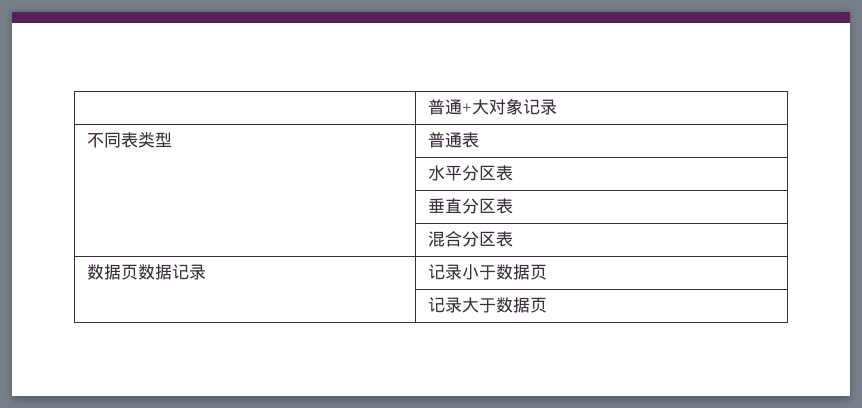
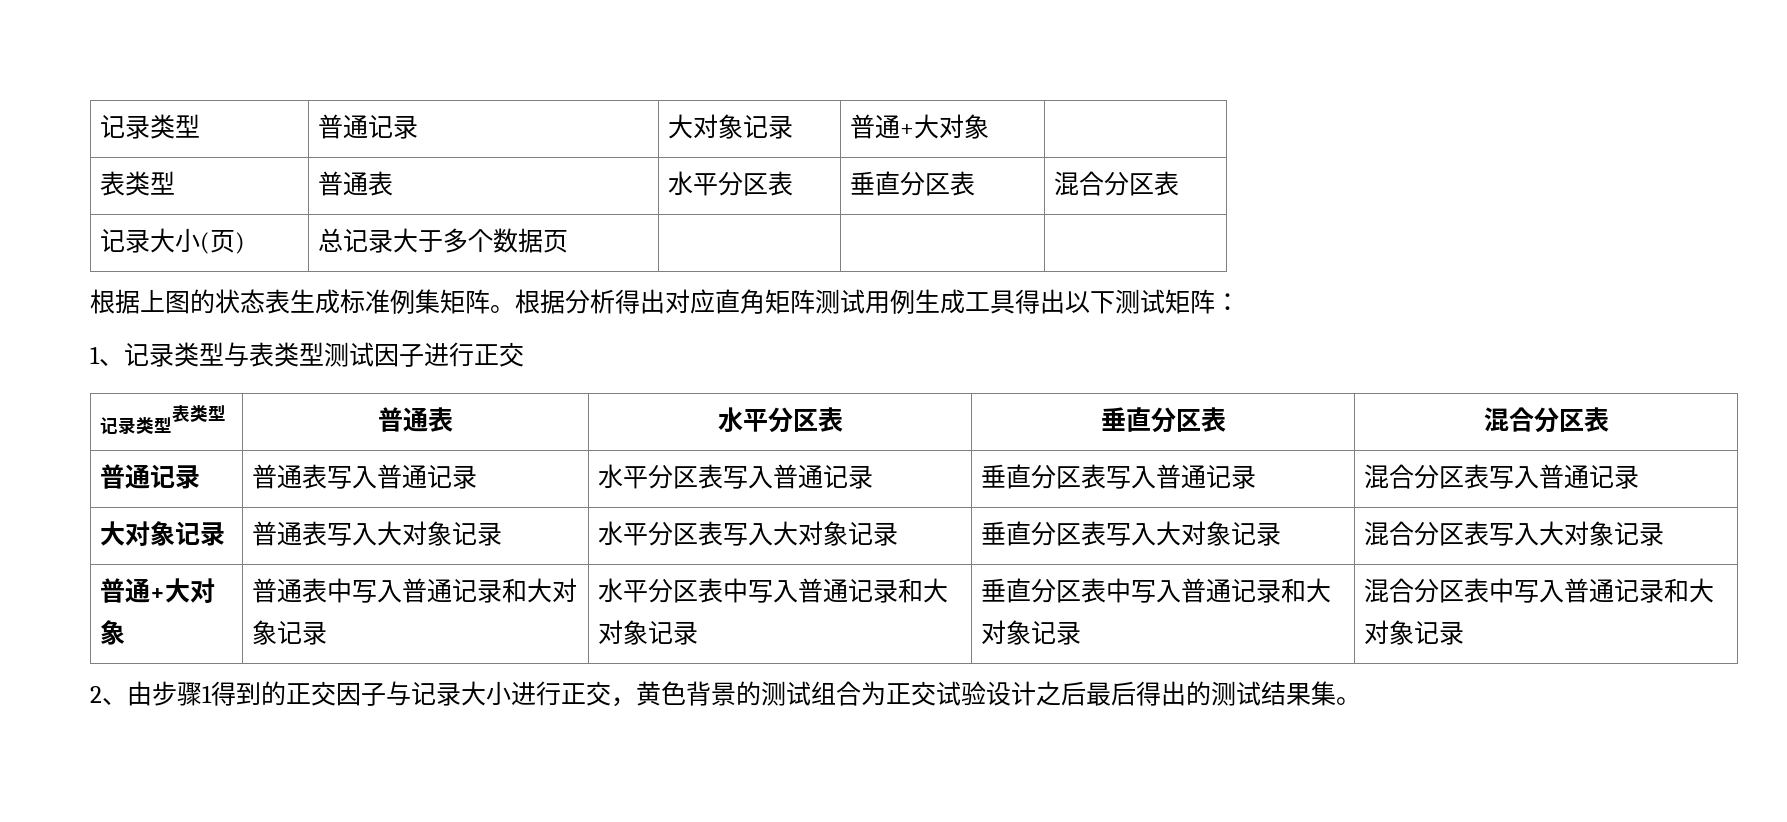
- | 普通+大对象记录
- 不同表类型 | 普通表
- | 水平分区表
- | 垂直分区表
- | 混合分区表
- 数据页数据记录 | 记录小于数据页
- | 记录大于数据页
+ 记录类型 | 普通记录 | 大对象记录 | 普通+大对象 |
+ 表类型 | 普通表 | 水平分区表 | 垂直分区表 | 混合分区表
+ 记录大小(页) | 总记录大于多个数据页 | | |
+ 根据上图的状态表生成标准例集矩阵。根据分析得出对应直角矩阵测试用例生成工具得出以下测试矩阵：
+ 1、记录类型与表类型测试因子进行正交
+ 记录类型表类型 | 普通表 | 水平分区表 | 垂直分区表 | 混合分区表
+ 普通记录 | 普通表写入普通记录 | 水平分区表写入普通记录 | 垂直分区表写入普通记录 | 混合分区表写入普通记录
+ 大对象记录 | 普通表写入大对象记录 | 水平分区表写入大对象记录 | 垂直分区表写入大对象记录 | 混合分区表写入大对象记录
+ 普通+大对象 | 普通表中写入普通记录和大对象记录 | 水平分区表中写入普通记录和大对象记录 | 垂直分区表中写入普通记录和大对象记录 | 混合分区表中写入普通记录和大对象记录
+ 2、由步骤1得到的正交因子与记录大小进行正交，黄色背景的测试组合为正交试验设计之后最后得出的测试结果集。

